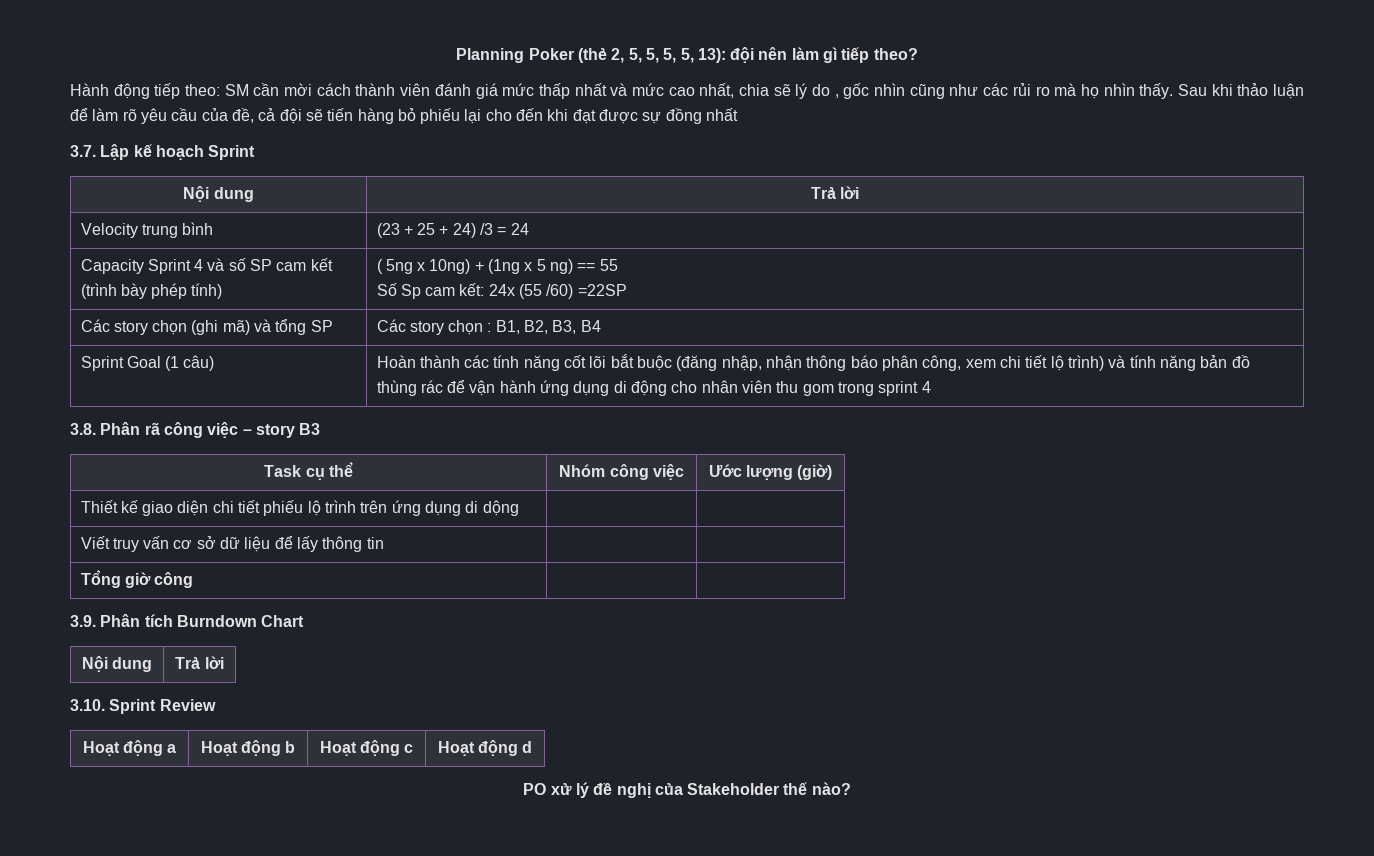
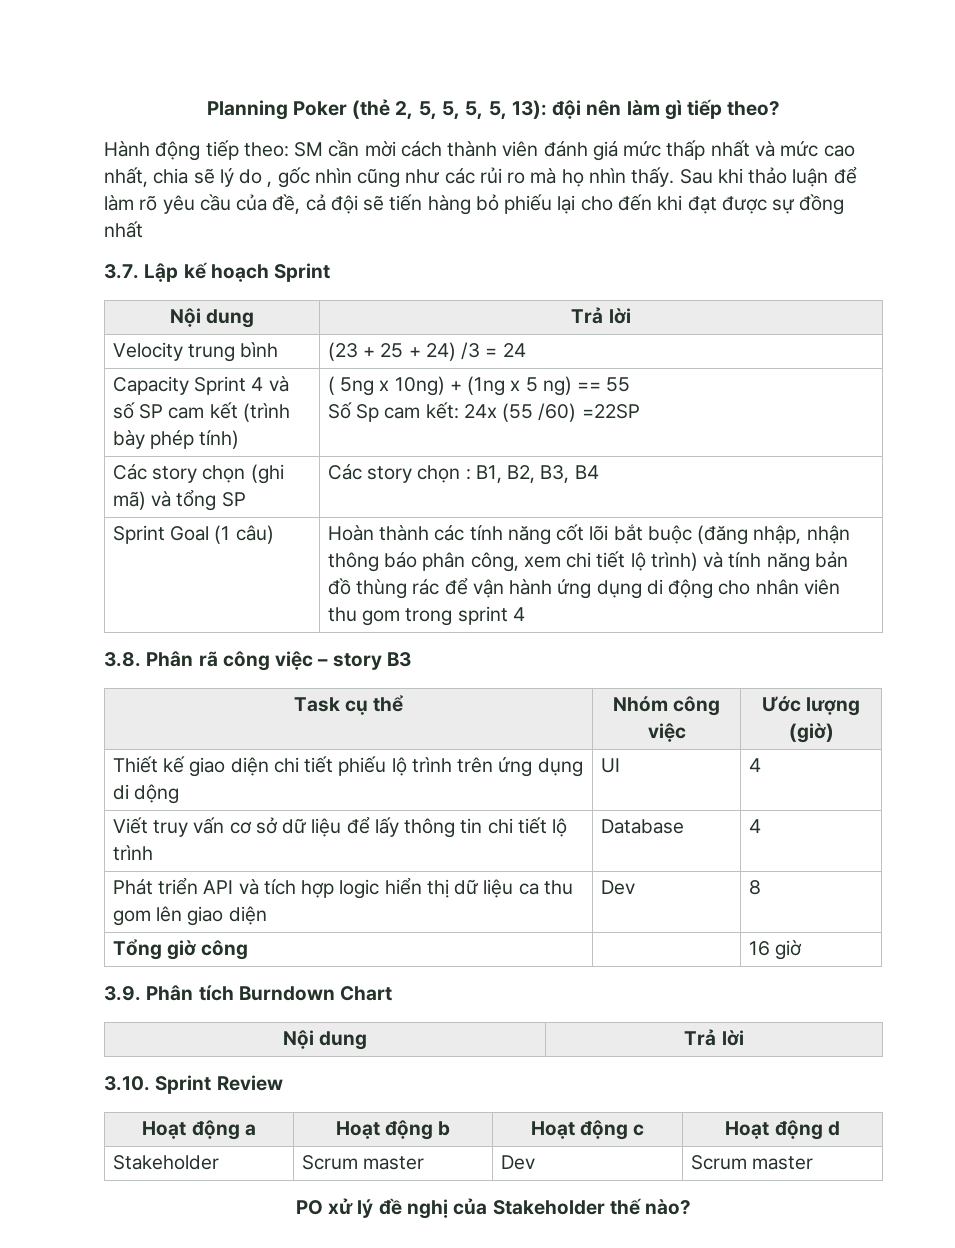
- Thiết kế giao diện chi tiết phiếu lộ trình trên ứng dụng di dộng | |
+ Thiết kế giao diện chi tiết phiếu lộ trình trên ứng dụng di dộng | UI | 4
- Viết truy vấn cơ sở dữ liệu để lấy thông tin | |
+ Viết truy vấn cơ sở dữ liệu để lấy thông tin chi tiết lộ trình | Database | 4
+ Phát triển API và tích hợp logic hiển thị dữ liệu ca thu gom lên giao diện | Dev | 8
- Tổng giờ công | |
+ Tổng giờ công | | 16 giờ
+ Stakeholder | Scrum master | Dev | Scrum master

